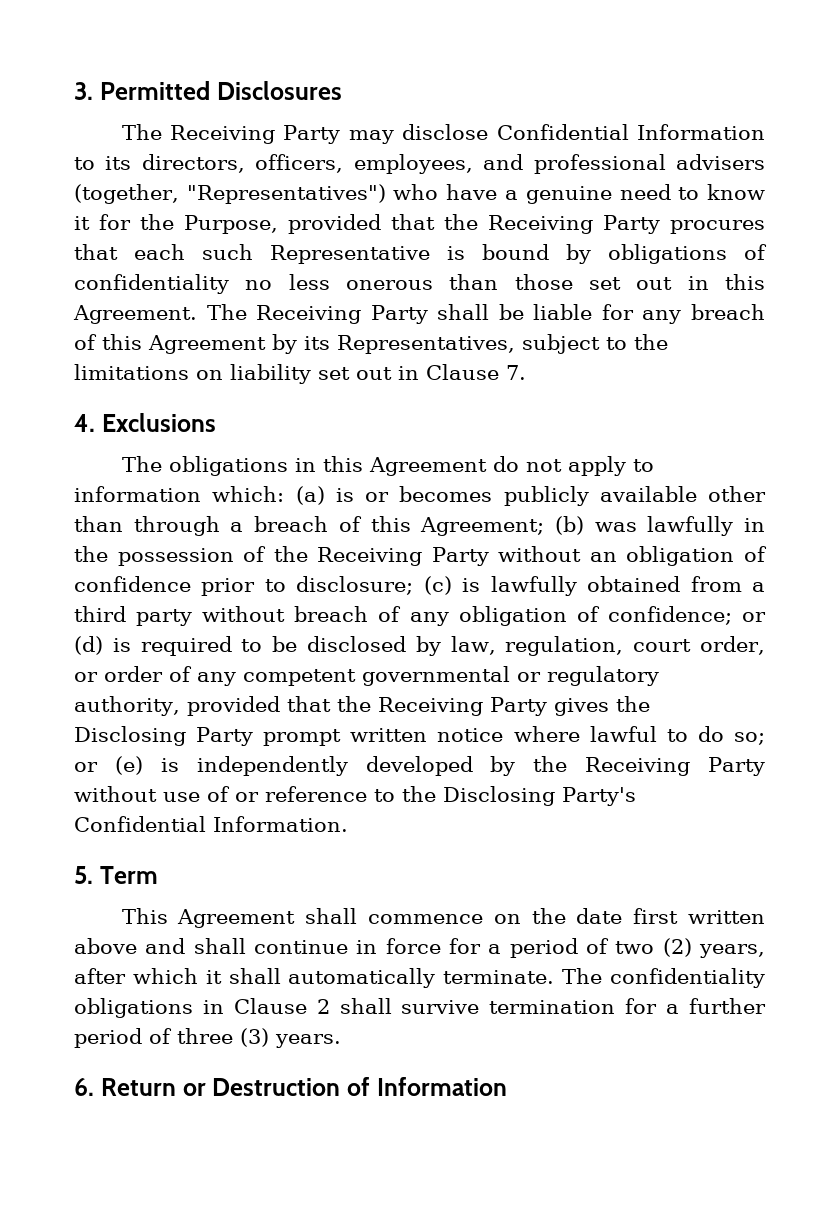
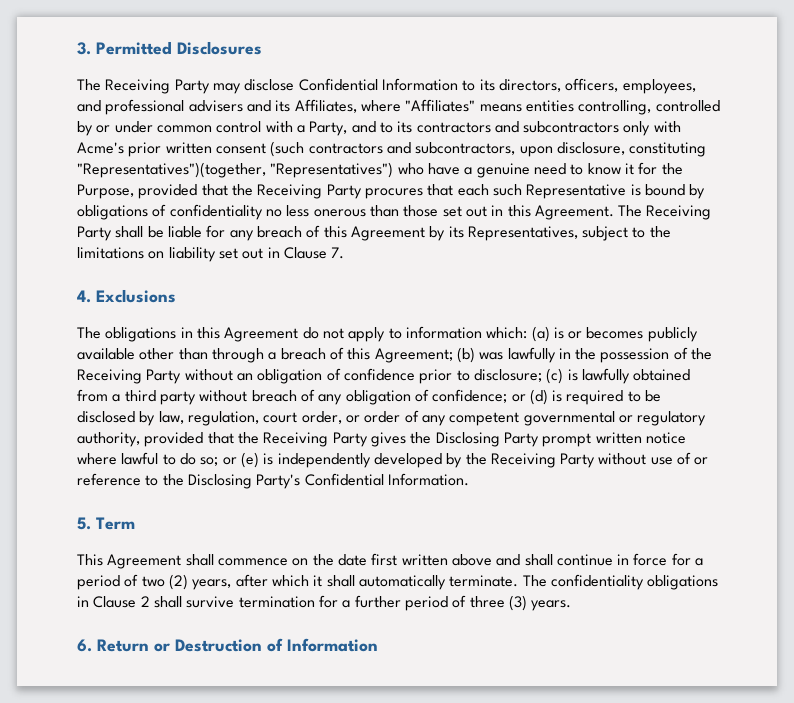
- The Receiving Party may disclose Confidential Information to its directors, officers, employees, and professional advisers (together, "Representatives") who have a genuine need to know it for the Purpose, provided that the Receiving Party procures that each such Representative is bound by obligations of confidentiality no less onerous than those set out in this Agreement.
+ The Receiving Party may disclose Confidential Information to its directors, officers, employees, and professional advisers and its Affiliates, where "Affiliates" means entities controlling, controlled by or under common control with a Party, and to its contractors and subcontractors only with Acme's prior written consent (such contractors and subcontractors, upon disclosure, constituting "Representatives")(together, "Representatives") who have a genuine need to know it for the Purpose, provided that the Receiving Party procures that each such Representative is bound by obligations of confidentiality no less onerous than those set out in this Agreement.

